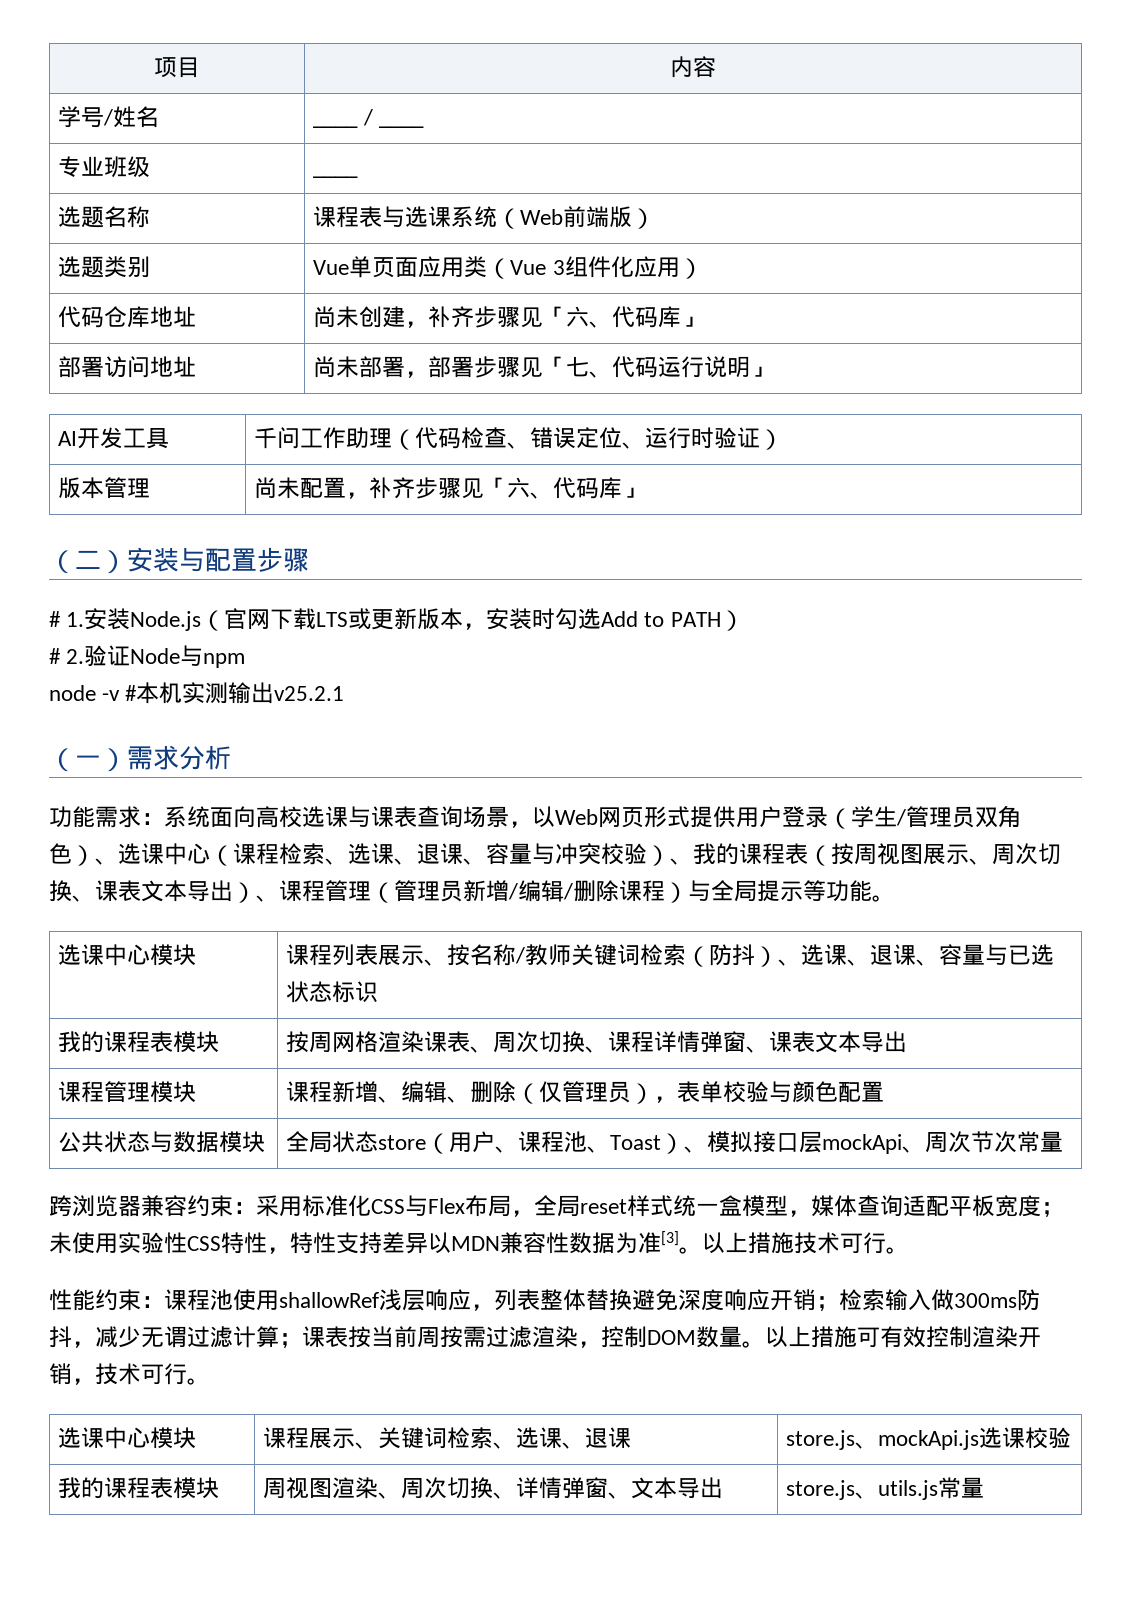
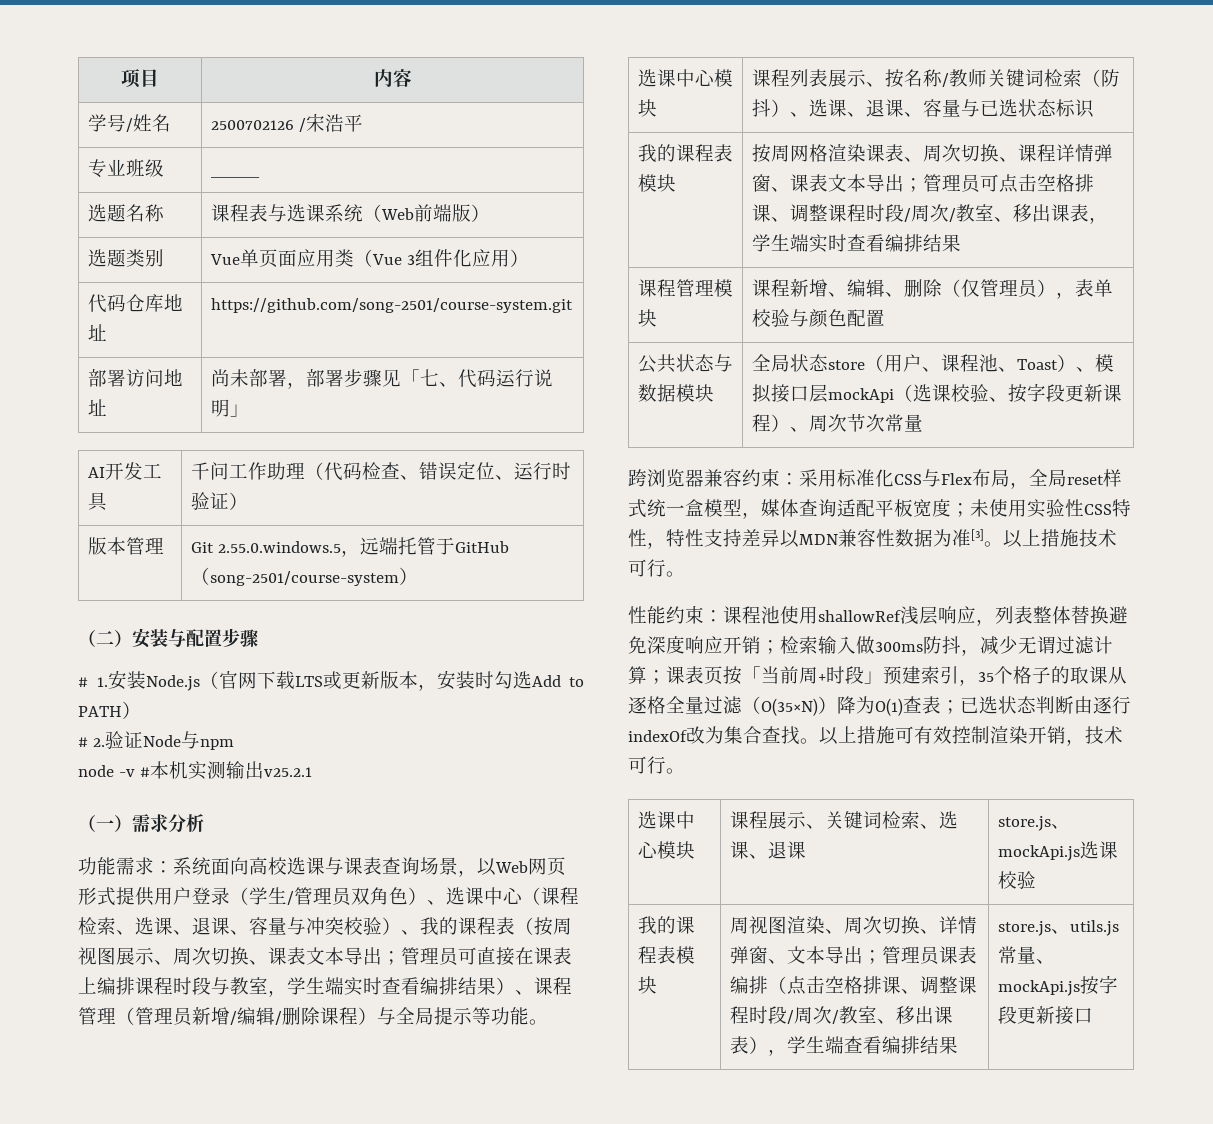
- 学号/姓名 | ____ / ____
+ 学号/姓名 | 2500702126 /宋浩平
- 代码仓库地址 | 尚未创建，补齐步骤见「六、代码库」
+ 代码仓库地址 | https://github.com/song-2501/course-system.git
- 版本管理 | 尚未配置，补齐步骤见「六、代码库」
+ 版本管理 | Git 2.55.0.windows.5，远端托管于GitHub（song-2501/course-system）
- 系统面向高校选课与课表查询场景，以Web网页形式提供用户登录（学生/管理员双角色）、选课中心（课程检索、选课、退课、容量与冲突校验）、我的课程表（按周视图展示、周次切换、课表文本导出）、课程管理（管理员新增/编辑/删除课程）与全局提示等功能。
+ 系统面向高校选课与课表查询场景，以Web网页形式提供用户登录（学生/管理员双角色）、选课中心（课程检索、选课、退课、容量与冲突校验）、我的课程表（按周视图展示、周次切换、课表文本导出；管理员可直接在课表上编排课程时段与教室，学生端实时查看编排结果）、课程管理（管理员新增/编辑/删除课程）与全局提示等功能。
- 我的课程表模块 | 按周网格渲染课表、周次切换、课程详情弹窗、课表文本导出
+ 我的课程表模块 | 按周网格渲染课表、周次切换、课程详情弹窗、课表文本导出；管理员可点击空格排课、调整课程时段/周次/教室、移出课表，学生端实时查看编排结果
- 公共状态与数据模块 | 全局状态store（用户、课程池、Toast）、模拟接口层mockApi、周次节次常量
+ 公共状态与数据模块 | 全局状态store（用户、课程池、Toast）、模拟接口层mockApi（选课校验、按字段更新课程）、周次节次常量
- 性能约束：课程池使用shallowRef浅层响应，列表整体替换避免深度响应开销；检索输入做300ms防抖，减少无谓过滤计算；课表按当前周按需过滤渲染，控制DOM数量。
+ 性能约束：课程池使用shallowRef浅层响应，列表整体替换避免深度响应开销；检索输入做300ms防抖，减少无谓过滤计算；课表页按「当前周+时段」预建索引，35个格子的取课从逐格全量过滤（O(35×N)）降为O(1)查表；已选状态判断由逐行indexOf改为集合查找。
- 周视图渲染、周次切换、详情弹窗、文本导出
+ 周视图渲染、周次切换、详情弹窗、文本导出；管理员课表编排（点击空格排课、调整课程时段/周次/教室、移出课表），学生端查看编排结果
- store.js、utils.js常量
+ store.js、utils.js常量、mockApi.js按字段更新接口

